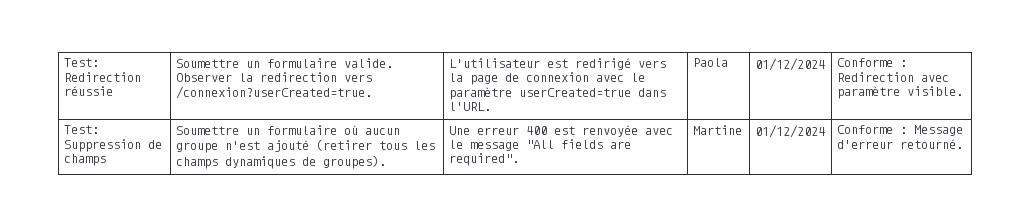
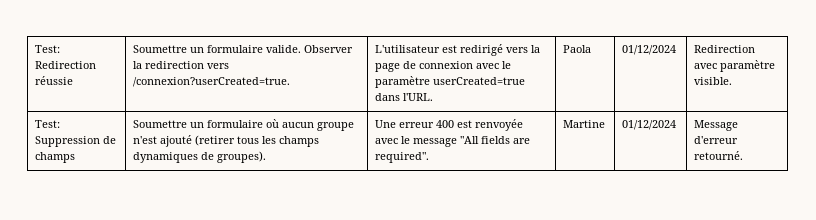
- Test: Redirection réussie | Soumettre un formulaire valide. Observer la redirection vers /connexion?userCreated=true. | L'utilisateur est redirigé vers la page de connexion avec le paramètre userCreated=true dans l'URL. | Paola | 01/12/2024 | Conforme : Redirection avec paramètre visible.
+ Test: Redirection réussie | Soumettre un formulaire valide. Observer la redirection vers /connexion?userCreated=true. | L'utilisateur est redirigé vers la page de connexion avec le paramètre userCreated=true dans l'URL. | Paola | 01/12/2024 | Redirection avec paramètre visible.
- Test: Suppression de champs | Soumettre un formulaire où aucun groupe n'est ajouté (retirer tous les champs dynamiques de groupes). | Une erreur 400 est renvoyée avec le message "All fields are required". | Martine | 01/12/2024 | Conforme : Message d'erreur retourné.
+ Test: Suppression de champs | Soumettre un formulaire où aucun groupe n'est ajouté (retirer tous les champs dynamiques de groupes). | Une erreur 400 est renvoyée avec le message "All fields are required". | Martine | 01/12/2024 | Message d'erreur retourné.

